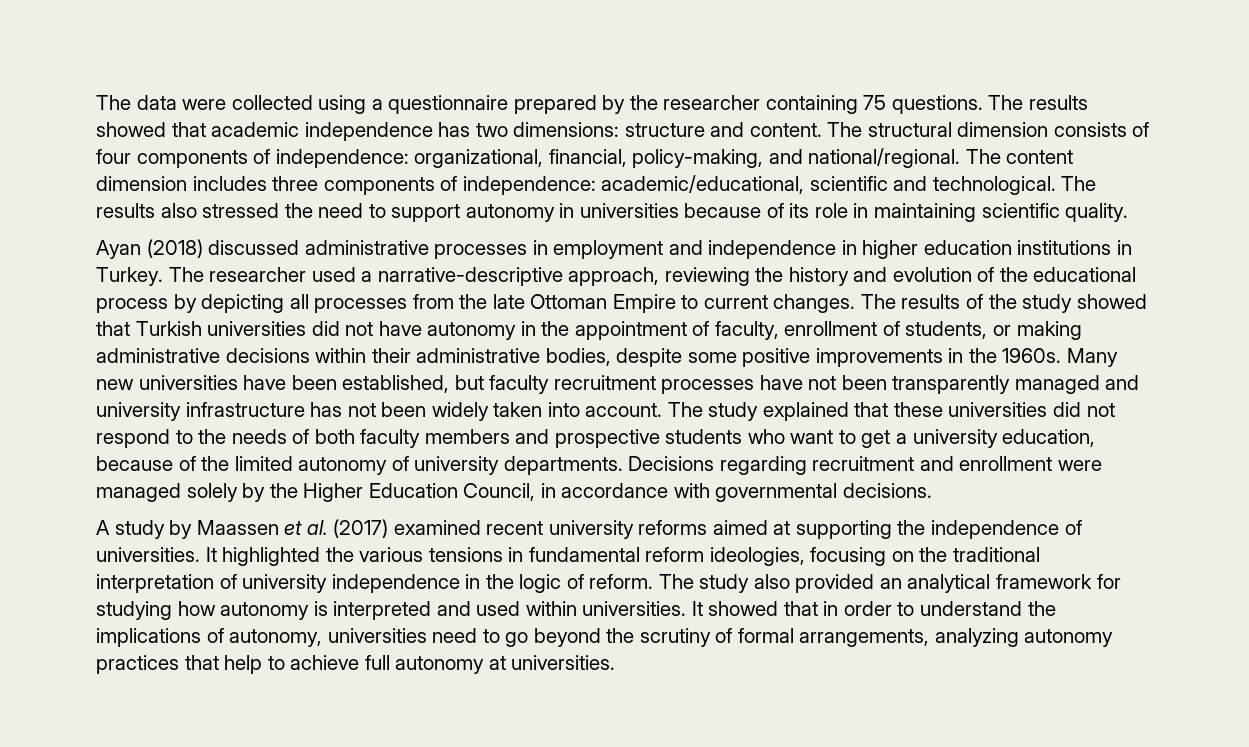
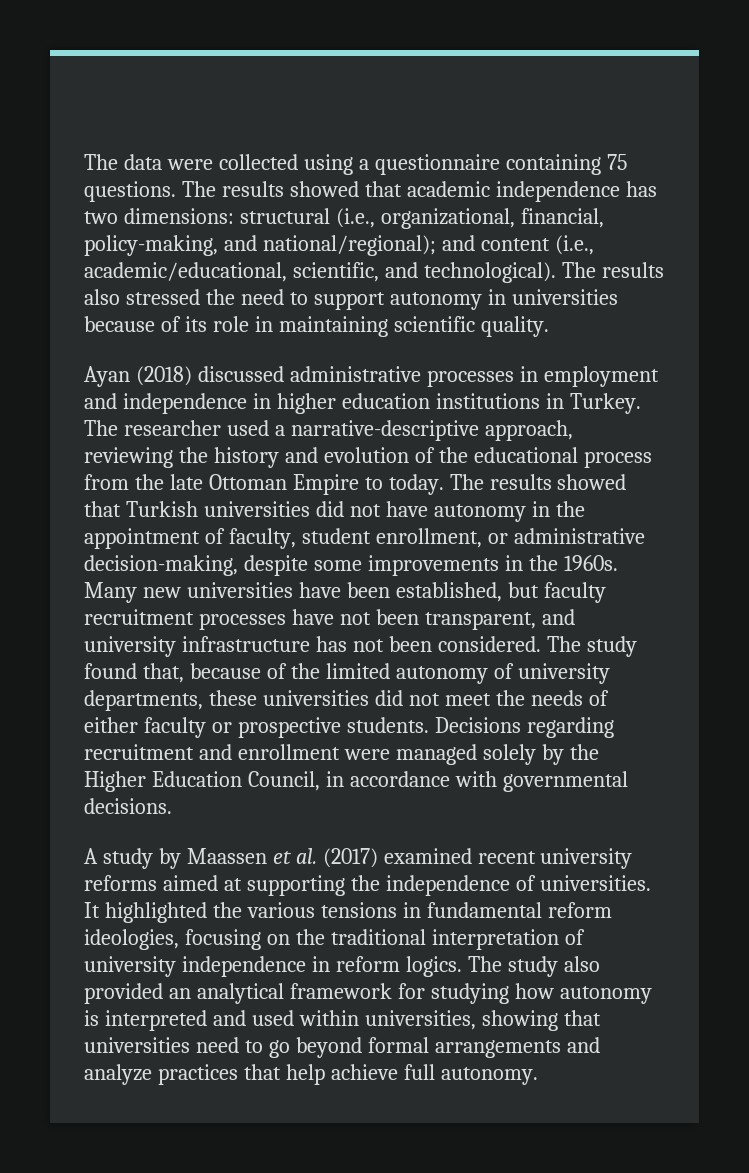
- The data were collected using a questionnaire prepared by the researcher containing 75 questions.
+ The data were collected using a questionnaire containing 75 questions.
- The results showed that academic independence has two dimensions: structure and content. The structural dimension consists of four components of independence: organizational, financial, policy-making, and national/regional. The content dimension includes three components of independence: academic/educational, scientific and technological.
+ The results showed that academic independence has two dimensions: structural (i.e., organizational, financial, policy-making, and national/regional); and content (i.e., academic/educational, scientific, and technological).
- The researcher used a narrative-descriptive approach, reviewing the history and evolution of the educational process by depicting all processes from the late Ottoman Empire to current changes. The results of the study showed that Turkish universities did not have autonomy in the appointment of faculty, enrollment of students, or making administrative decisions within their administrative bodies, despite some positive improvements in the 1960s.
+ The researcher used a narrative-descriptive approach, reviewing the history and evolution of the educational process from the late Ottoman Empire to today. The results showed that Turkish universities did not have autonomy in the appointment of faculty, student enrollment, or administrative decision-making, despite some improvements in the 1960s.
- Many new universities have been established, but faculty recruitment processes have not been transparently managed and university infrastructure has not been widely taken into account. The study explained that these universities did not respond to the needs of both faculty members and prospective students who want to get a university education, because of the limited autonomy of university departments.
+ Many new universities have been established, but faculty recruitment processes have not been transparent, and university infrastructure has not been considered. The study found that, because of the limited autonomy of university departments, these universities did not meet the needs of either faculty or prospective students.
- It highlighted the various tensions in fundamental reform ideologies, focusing on the traditional interpretation of university independence in the logic of reform.
+ It highlighted the various tensions in fundamental reform ideologies, focusing on the traditional interpretation of university independence in reform logics.
- The study also provided an analytical framework for studying how autonomy is interpreted and used within universities. It showed that in order to understand the implications of autonomy, universities need to go beyond the scrutiny of formal arrangements, analyzing autonomy practices that help to achieve full autonomy at universities.
+ The study also provided an analytical framework for studying how autonomy is interpreted and used within universities, showing that universities need to go beyond formal arrangements and analyze practices that help achieve full autonomy.

